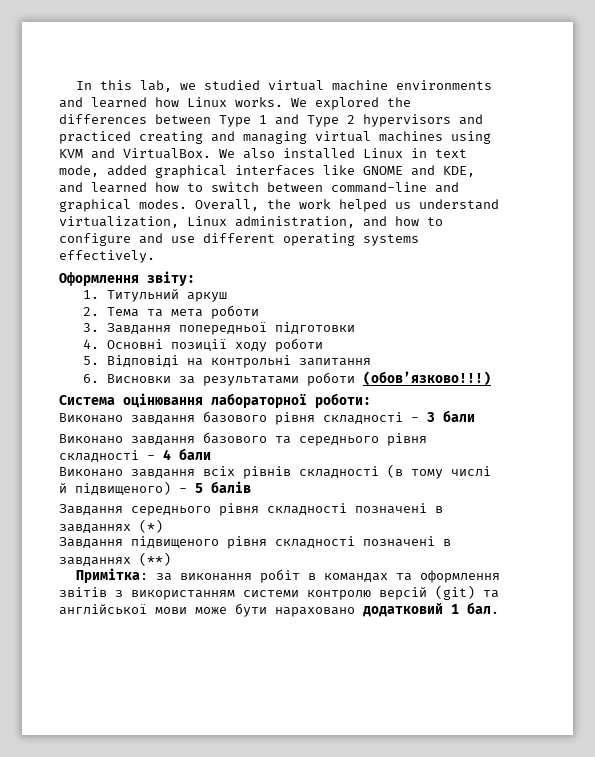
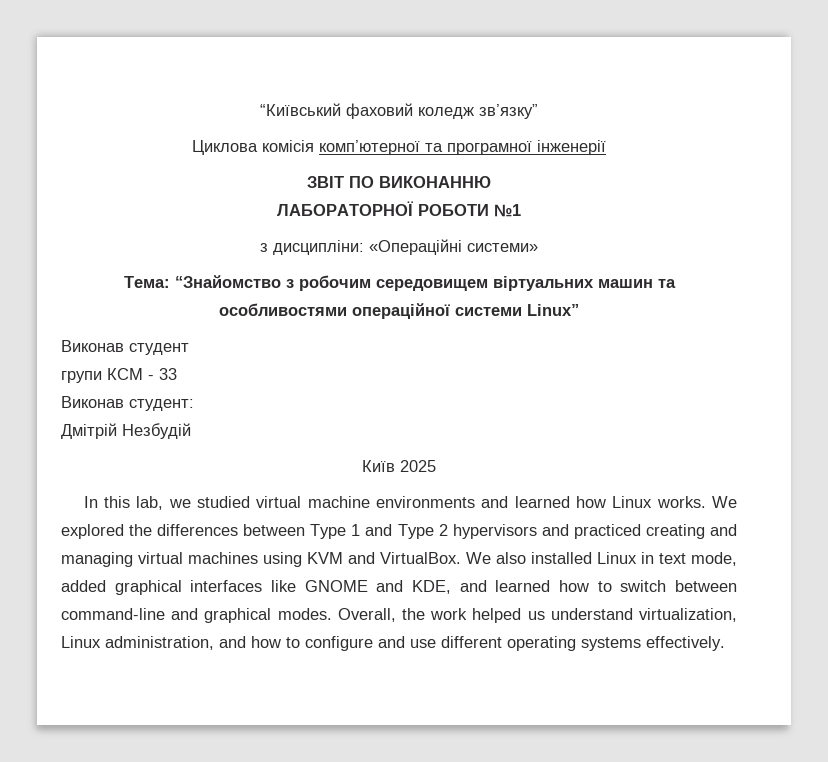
+ “Київський фаховий коледж зв’язку”
+ Циклова комісія комп’ютерної та програмної інженерії
+ ЗВІТ ПО ВИКОНАННЮ
+ ЛАБОРАТОРНОЇ РОБОТИ №1
+ з дисципліни: «Операційні системи»
+ Тема: “Знайомство з робочим середовищем віртуальних машин та особливостями операційної системи Linux”
+ Виконав студент
+ групи КСМ - 33
+ Виконав студент:
+ Дмітрій Незбудій
+ Київ 2025
- Оформлення звіту:
- 1. Титульний аркуш
- 2. Тема та мета роботи
- 3. Завдання попередньої підготовки
- 4. Основні позиції ходу роботи
- 5. Відповіді на контрольні запитання
- 6. Висновки за результатами роботи (обов’язково!!!)
- Система оцінювання лабораторної роботи:
- Виконано завдання базового рівня складності - 3 бали
- Виконано завдання базового та середнього рівня складності - 4 бали
- Виконано завдання всіх рівнів складності (в тому числі й підвищеного) - 5 балів
- Завдання середнього рівня складності позначені в завданнях (*)
- Завдання підвищеного рівня складності позначені в завданнях (**)
- Примітка: за виконання робіт в командах та оформлення звітів з використанням системи контролю версій (git) та англійської мови може бути нараховано додатковий 1 бал.

